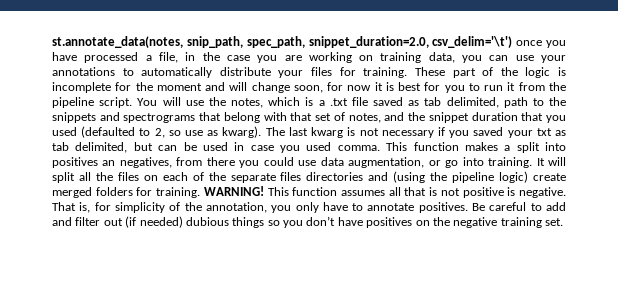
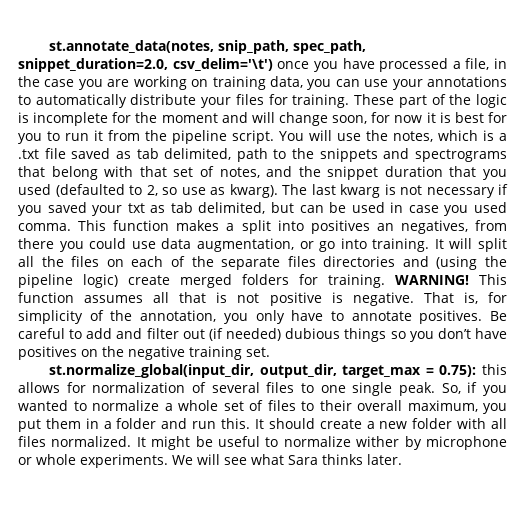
+ st.normalize_global(input_dir, output_dir, target_max = 0.75): this allows for normalization of several files to one single peak. So, if you wanted to normalize a whole set of files to their overall maximum, you put them in a folder and run this. It should create a new folder with all files normalized. It might be useful to normalize wither by microphone or whole experiments. We will see what Sara thinks later.

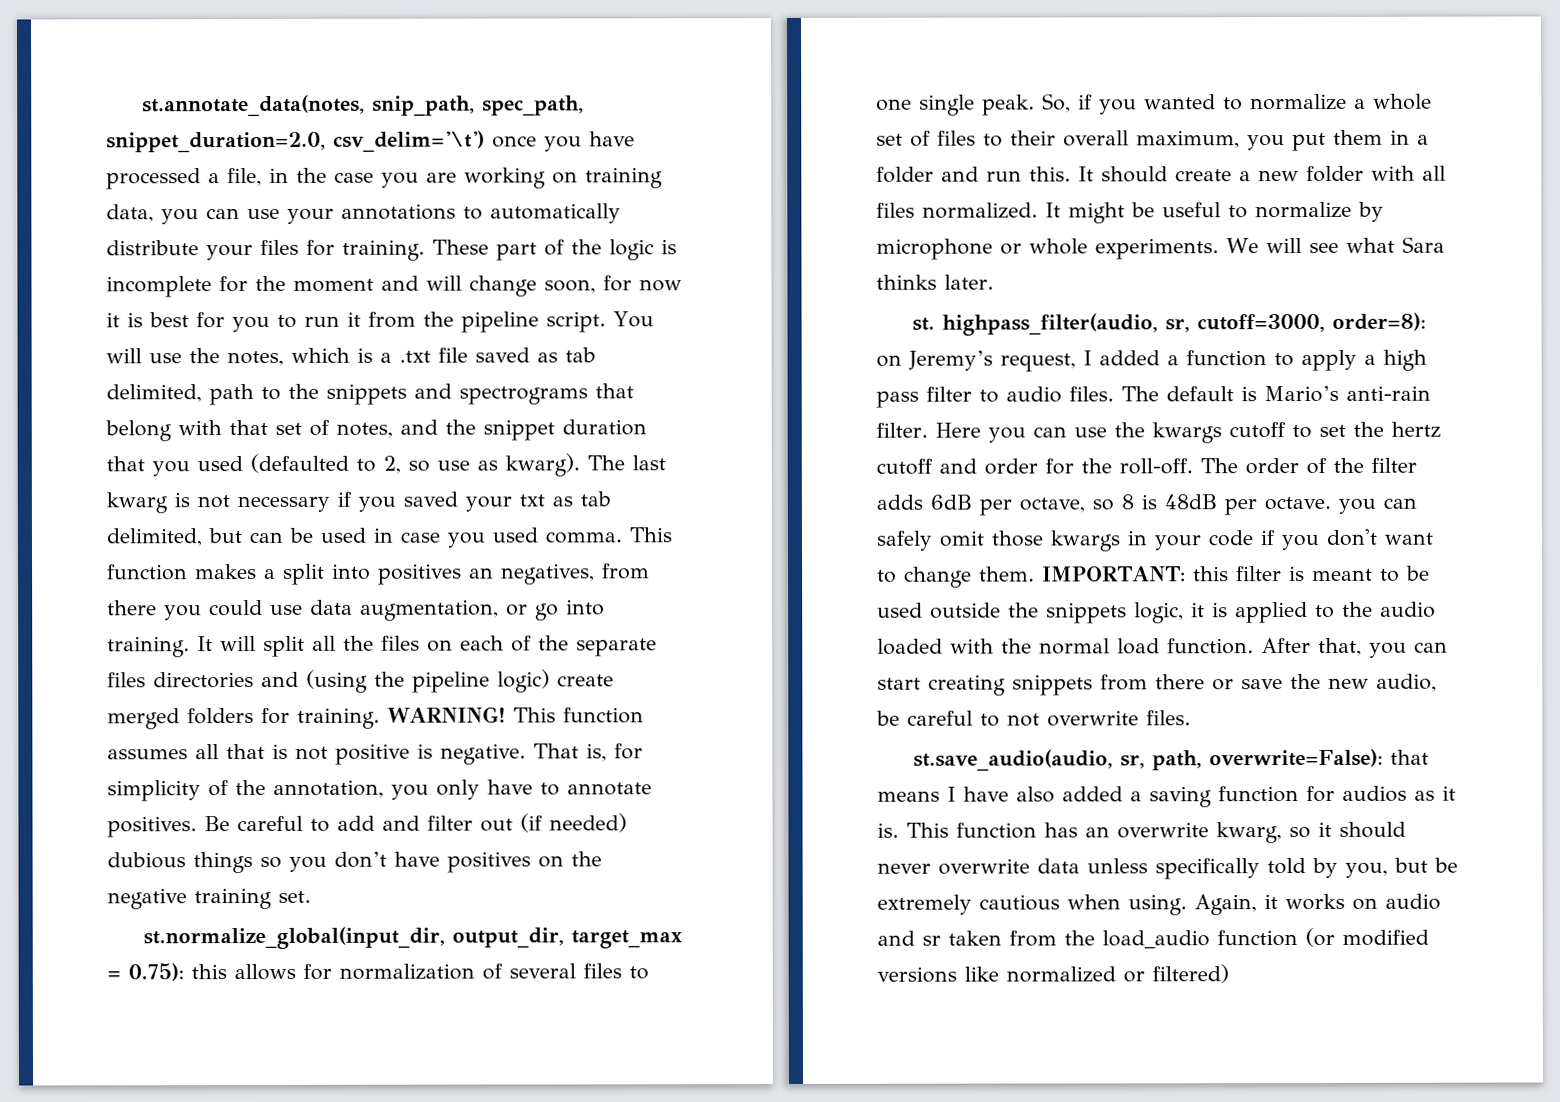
- It might be useful to normalize wither by microphone or whole experiments.
+ It might be useful to normalize by microphone or whole experiments.
+ st. highpass_filter(audio, sr, cutoff=3000, order=8): on Jeremy’s request, I added a function to apply a high pass filter to audio files. The default is Mario’s anti-rain filter. Here you can use the kwargs cutoff to set the hertz cutoff and order for the roll-off. The order of the filter adds 6dB per octave, so 8 is 48dB per octave. you can safely omit those kwargs in your code if you don't want to change them. IMPORTANT: this filter is meant to be used outside the snippets logic, it is applied to the audio loaded with the normal load function. After that, you can start creating snippets from there or save the new audio, be careful to not overwrite files.
+ st.save_audio(audio, sr, path, overwrite=False): that means I have also added a saving function for audios as it is. This function has an overwrite kwarg, so it should never overwrite data unless specifically told by you, but be extremely cautious when using. Again, it works on audio and sr taken from the load_audio function (or modified versions like normalized or filtered)

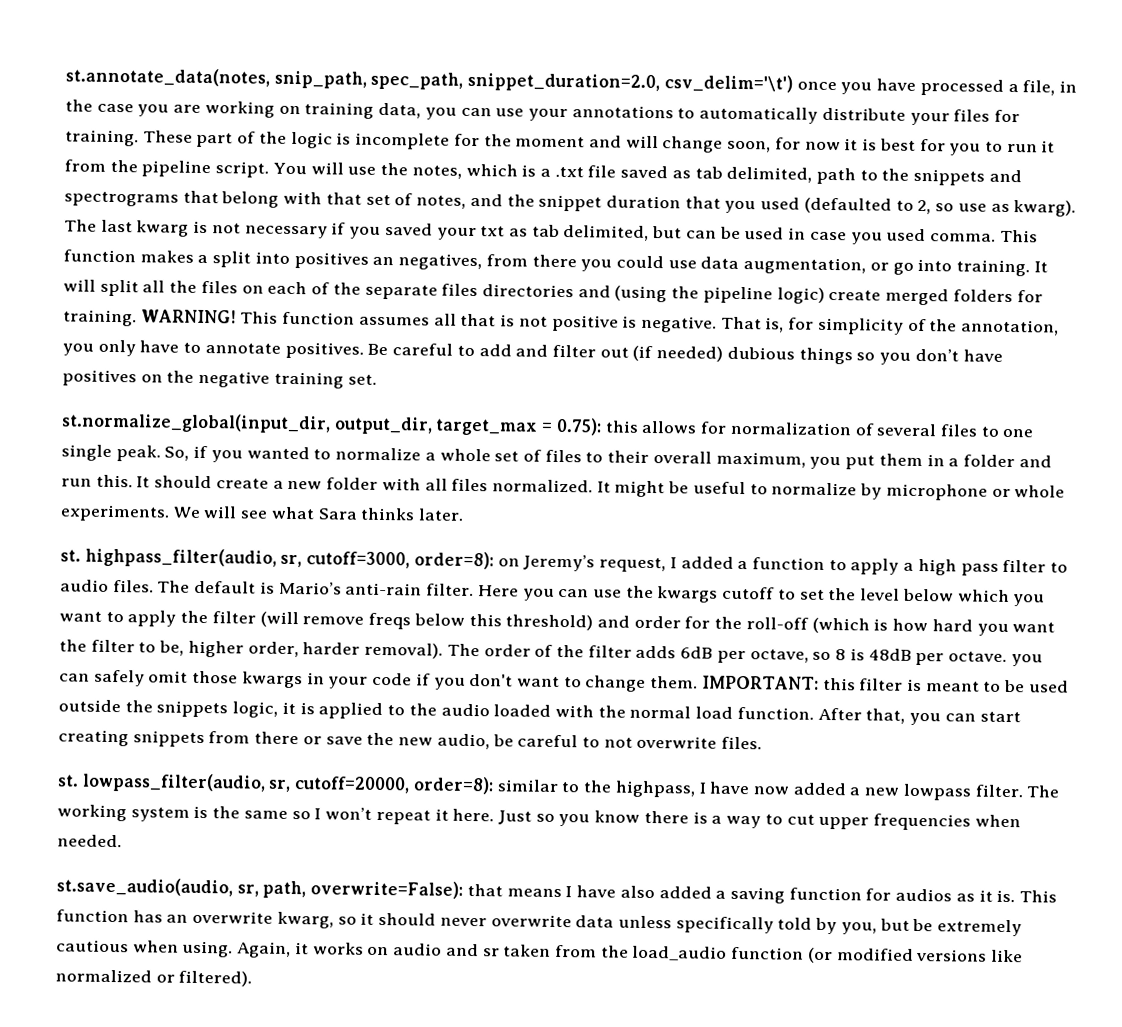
- Here you can use the kwargs cutoff to set the hertz cutoff and order for the roll-off.
+ Here you can use the kwargs cutoff to set the level below which you want to apply the filter (will remove freqs below this threshold) and order for the roll-off (which is how hard you want the filter to be, higher order, harder removal).
+ st. lowpass_filter(audio, sr, cutoff=20000, order=8): similar to the highpass, I have now added a new lowpass filter. The working system is the same so I won’t repeat it here. Just so you know there is a way to cut upper frequencies when needed.
- Again, it works on audio and sr taken from the load_audio function (or modified versions like normalized or filtered)
+ Again, it works on audio and sr taken from the load_audio function (or modified versions like normalized or filtered).

